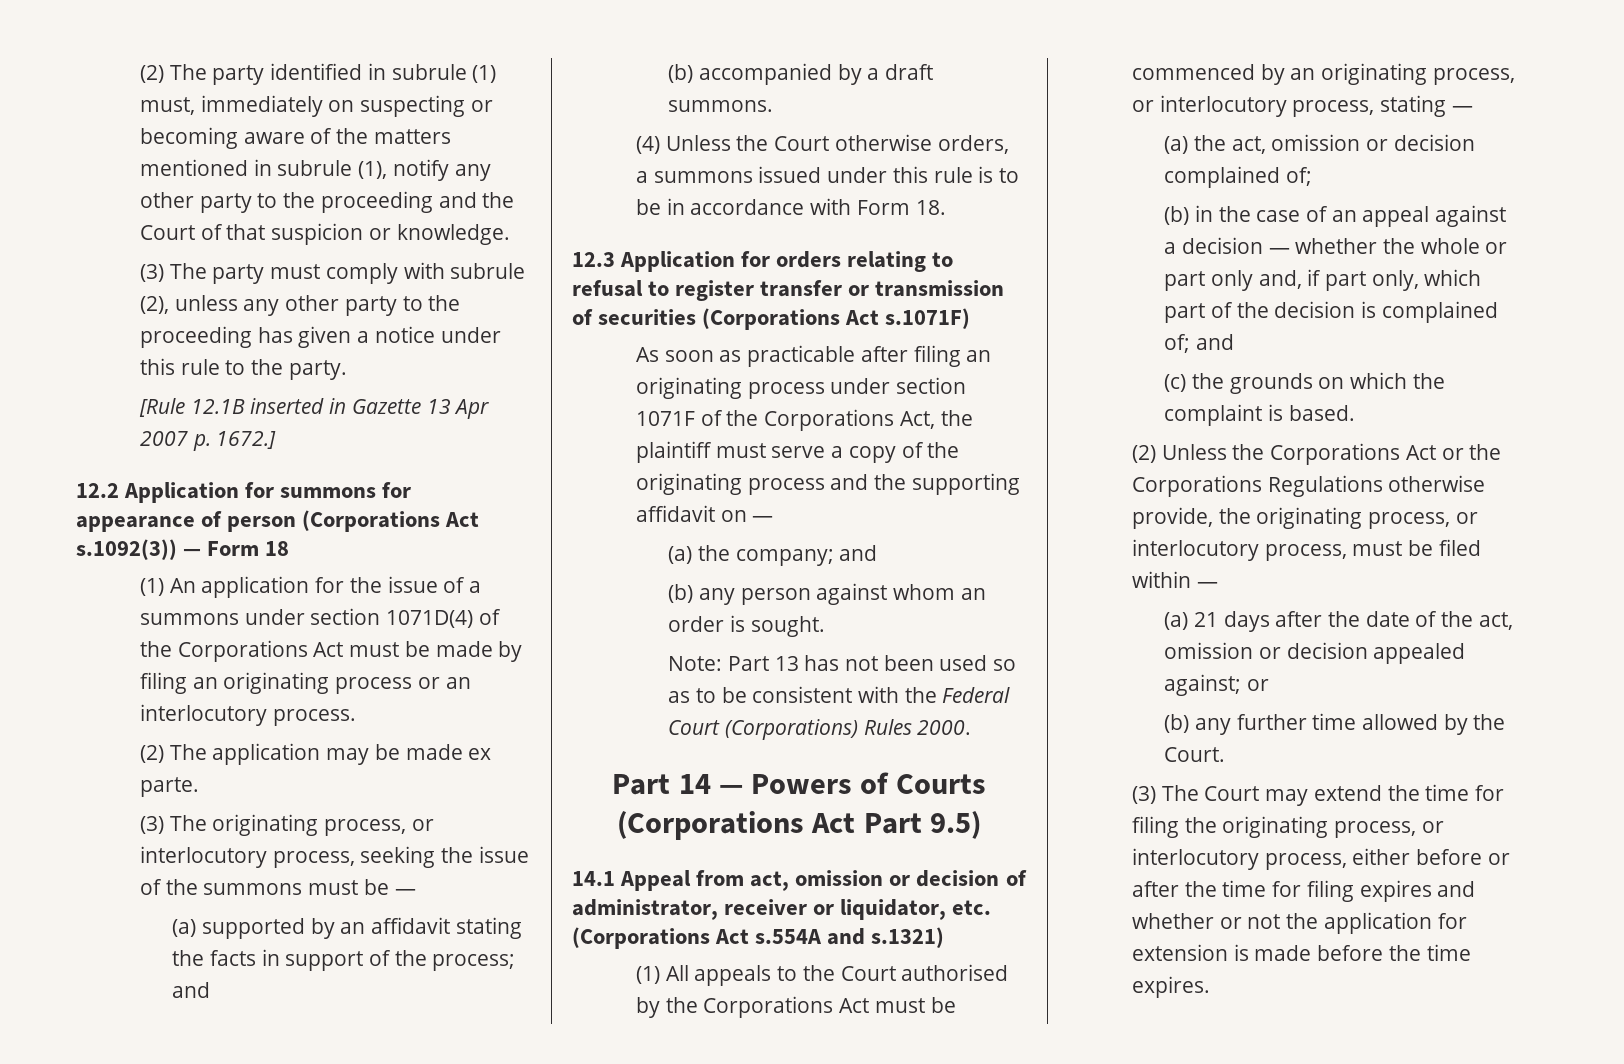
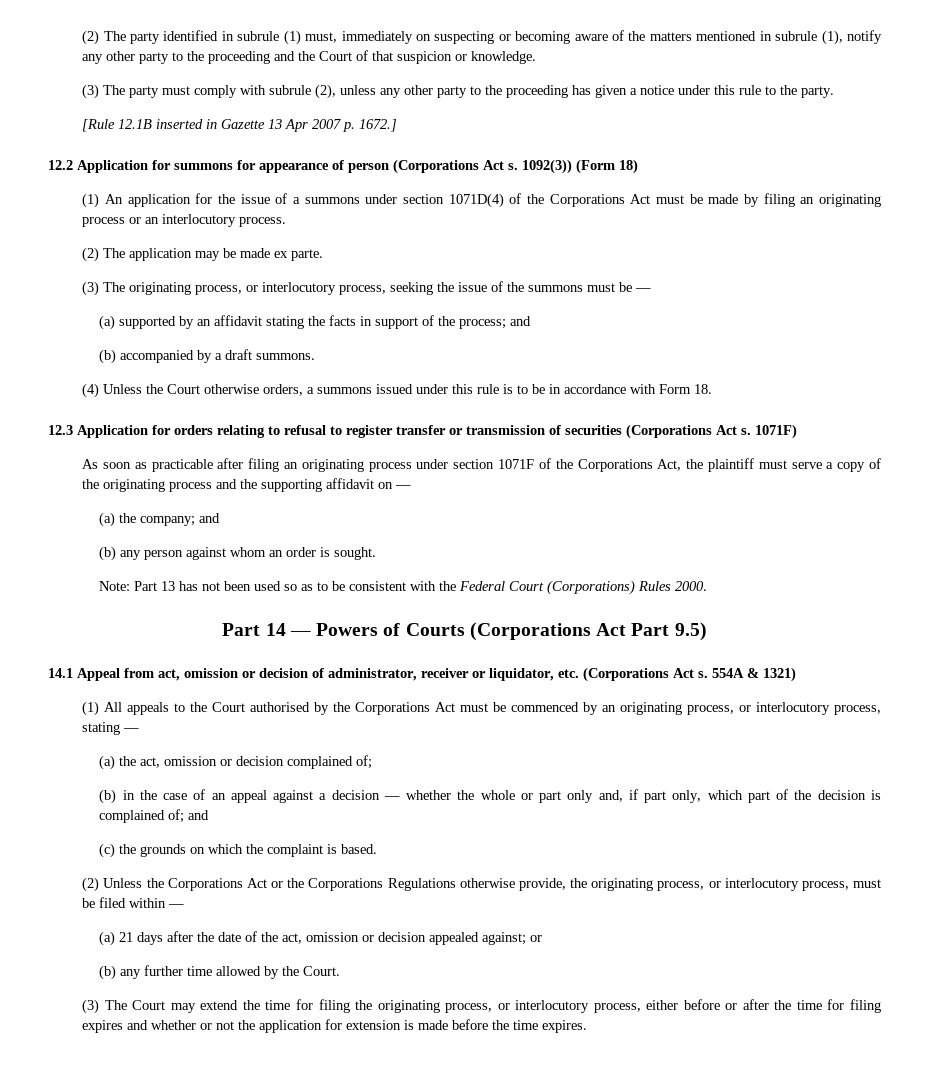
- 12.2 Application for summons for appearance of person (Corporations Act s.1092(3)) — Form 18
+ 12.2 Application for summons for appearance of person (Corporations Act s. 1092(3)) (Form 18)
- 12.3 Application for orders relating to refusal to register transfer or transmission of securities (Corporations Act s.1071F)
+ 12.3 Application for orders relating to refusal to register transfer or transmission of securities (Corporations Act s. 1071F)
- 14.1 Appeal from act, omission or decision of administrator, receiver or liquidator, etc. (Corporations Act s.554A and s.1321)
+ 14.1 Appeal from act, omission or decision of administrator, receiver or liquidator, etc. (Corporations Act s. 554A & 1321)

